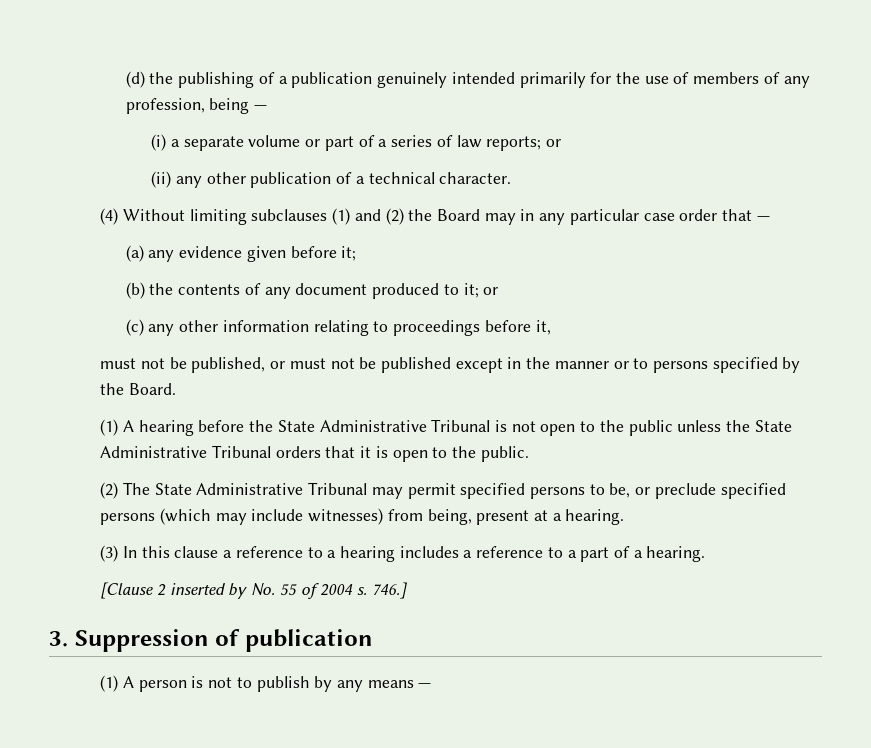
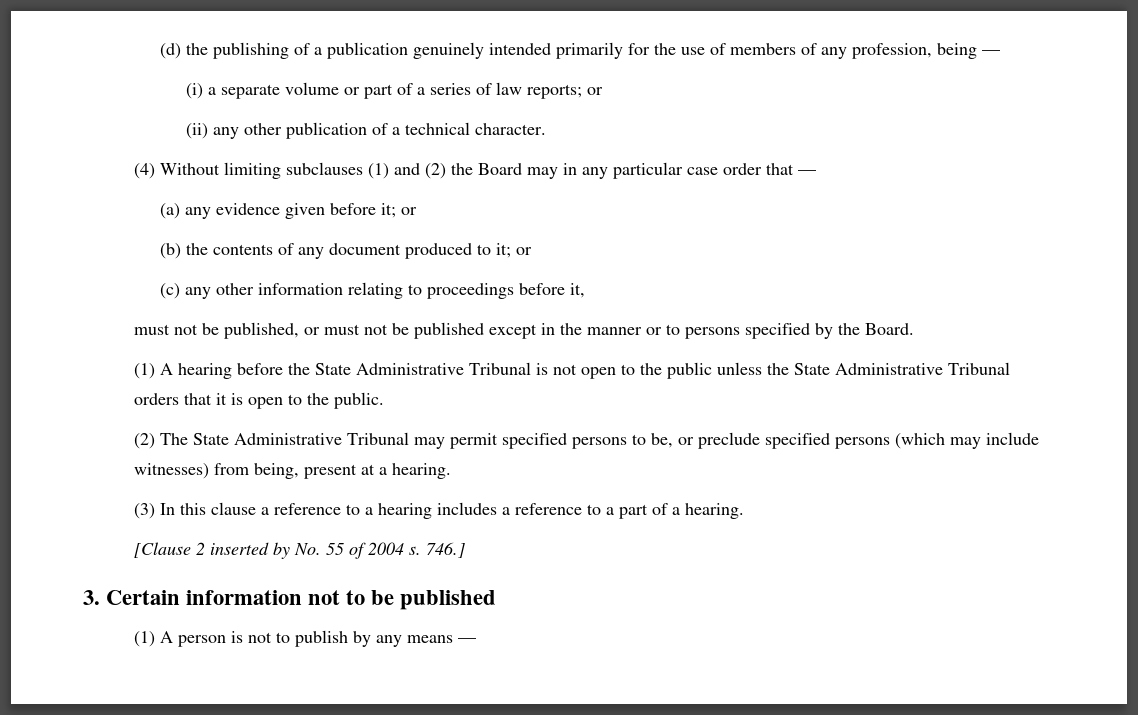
- (a) any evidence given before it;
+ (a) any evidence given before it; or
- 3. Suppression of publication
+ 3. Certain information not to be published

